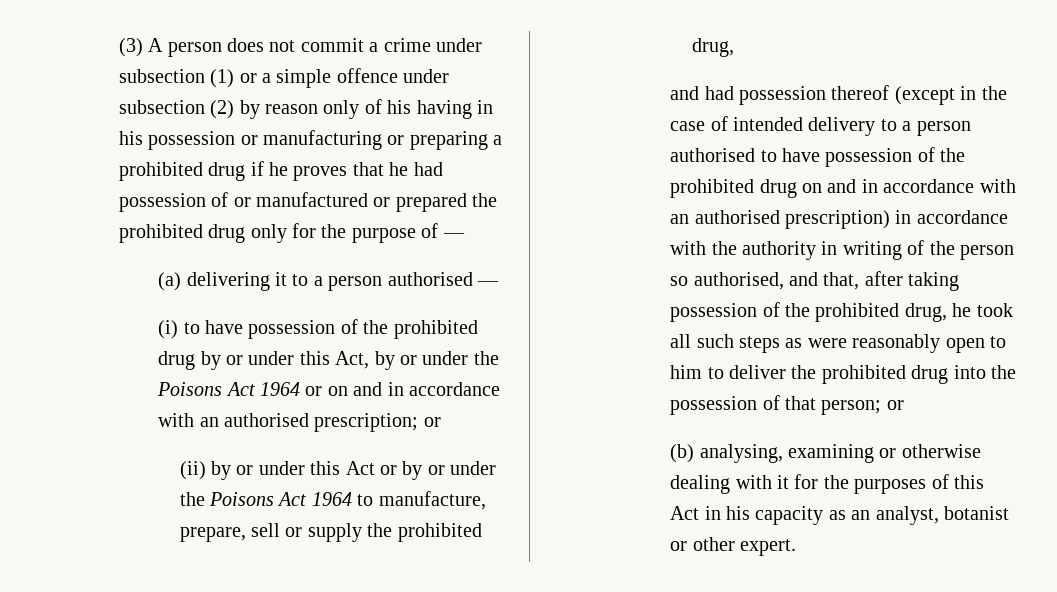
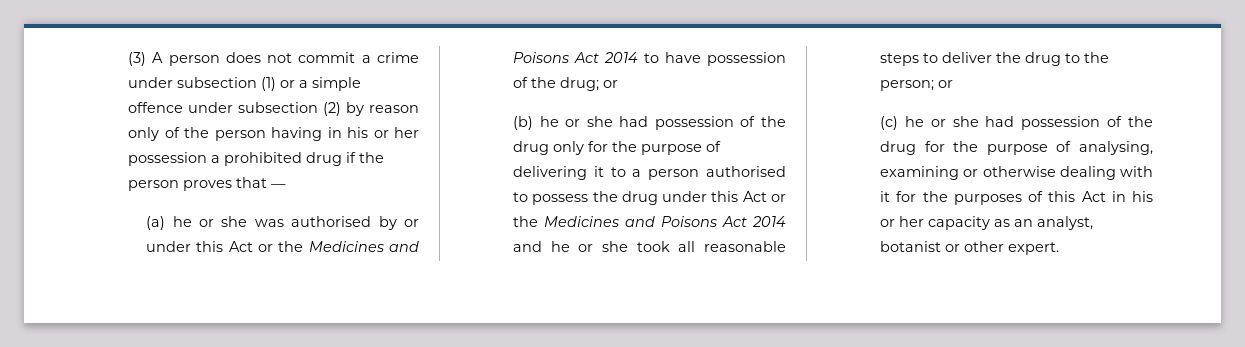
- (3) A person does not commit a crime under subsection (1) or a simple offence under subsection (2) by reason only of his having in his possession or manufacturing or preparing a prohibited drug if he proves that he had possession of or manufactured or prepared the prohibited drug only for the purpose of —
- (a) delivering it to a person authorised —
- (i) to have possession of the prohibited drug by or under this Act, by or under the Poisons Act 1964 or on and in accordance with an authorised prescription; or
- (ii) by or under this Act or by or under the Poisons Act 1964 to manufacture, prepare, sell or supply the prohibited drug,
- and had possession thereof (except in the case of intended delivery to a person authorised to have possession of the prohibited drug on and in accordance with an authorised prescription) in accordance with the authority in writing of the person so authorised, and that, after taking possession of the prohibited drug, he took all such steps as were reasonably open to him to deliver the prohibited drug into the possession of that person; or
- (b) analysing, examining or otherwise dealing with it for the purposes of this Act in his capacity as an analyst, botanist or other expert.
+ (3) A person does not commit a crime under subsection (1) or a simple offence under subsection (2) by reason only of the person having in his or her possession a prohibited drug if the person proves that —
+ (a) he or she was authorised by or under this Act or the Medicines and Poisons Act 2014 to have possession of the drug; or
+ (b) he or she had possession of the drug only for the purpose of delivering it to a person authorised to possess the drug under this Act or the Medicines and Poisons Act 2014 and he or she took all reasonable steps to deliver the drug to the person; or
+ (c) he or she had possession of the drug for the purpose of analysing, examining or otherwise dealing with it for the purposes of this Act in his or her capacity as an analyst, botanist or other expert.

